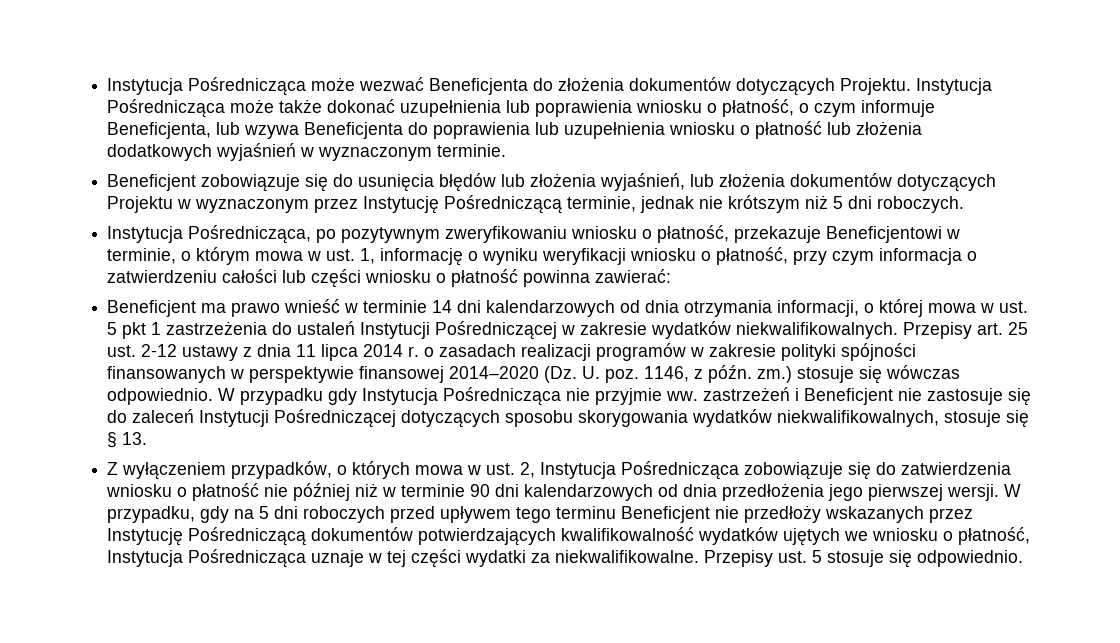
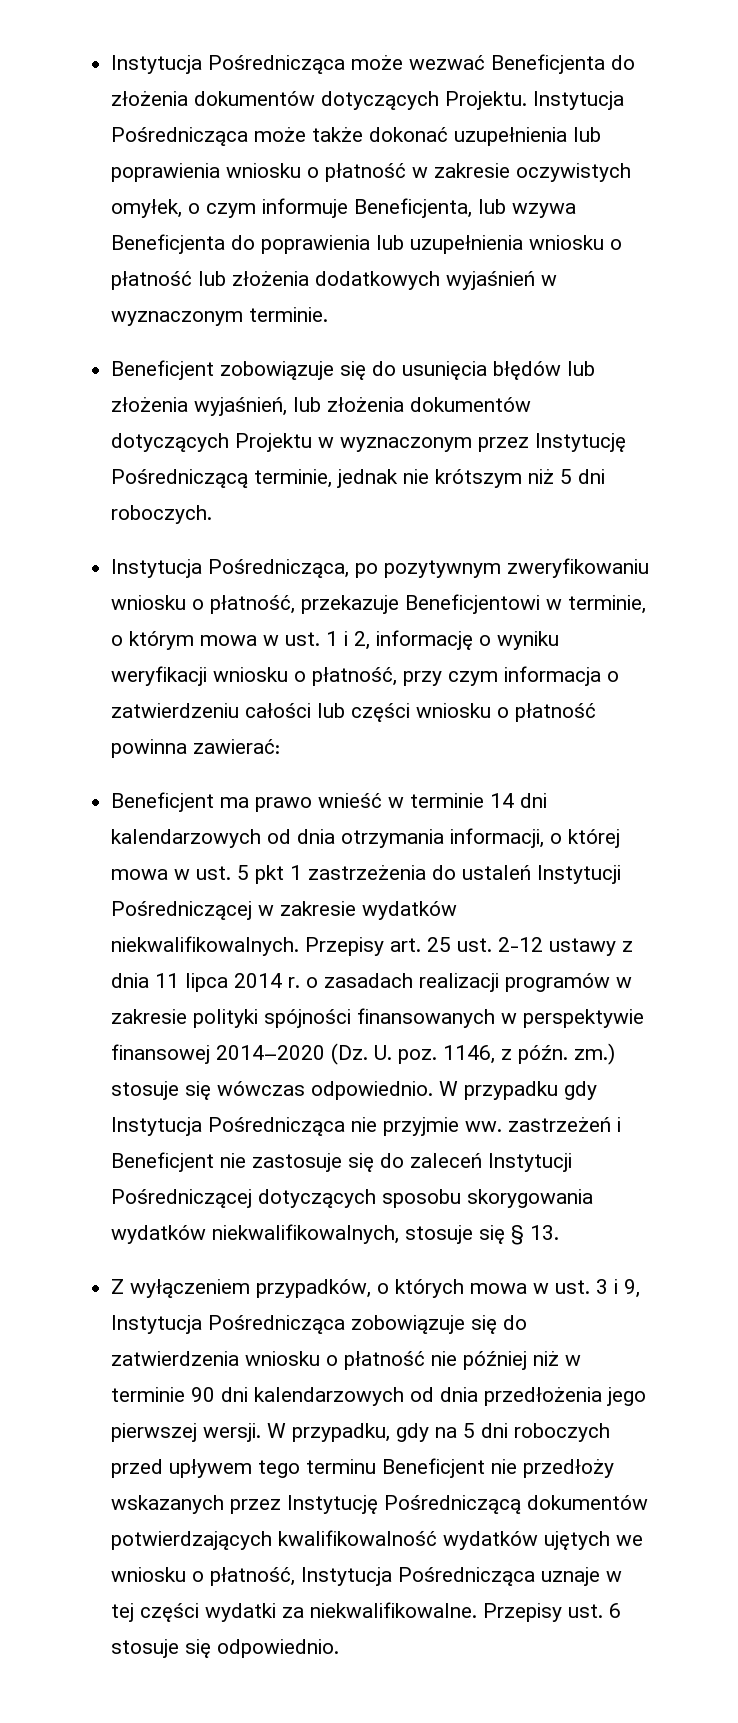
- Instytucja Pośrednicząca może także dokonać uzupełnienia lub poprawienia wniosku o płatność, o czym informuje Beneficjenta, lub wzywa Beneficjenta do poprawienia lub uzupełnienia wniosku o płatność lub złożenia dodatkowych wyjaśnień w wyznaczonym terminie.
+ Instytucja Pośrednicząca może także dokonać uzupełnienia lub poprawienia wniosku o płatność w zakresie oczywistych omyłek, o czym informuje Beneficjenta, lub wzywa Beneficjenta do poprawienia lub uzupełnienia wniosku o płatność lub złożenia dodatkowych wyjaśnień w wyznaczonym terminie.
- Instytucja Pośrednicząca, po pozytywnym zweryfikowaniu wniosku o płatność, przekazuje Beneficjentowi w terminie, o którym mowa w ust. 1, informację o wyniku weryfikacji wniosku o płatność, przy czym informacja o zatwierdzeniu całości lub części wniosku o płatność powinna zawierać:
+ Instytucja Pośrednicząca, po pozytywnym zweryfikowaniu wniosku o płatność, przekazuje Beneficjentowi w terminie, o którym mowa w ust. 1 i 2, informację o wyniku weryfikacji wniosku o płatność, przy czym informacja o zatwierdzeniu całości lub części wniosku o płatność powinna zawierać:
- Z wyłączeniem przypadków, o których mowa w ust. 2, Instytucja Pośrednicząca zobowiązuje się do zatwierdzenia wniosku o płatność nie później niż w terminie 90 dni kalendarzowych od dnia przedłożenia jego pierwszej wersji.
+ Z wyłączeniem przypadków, o których mowa w ust. 3 i 9, Instytucja Pośrednicząca zobowiązuje się do zatwierdzenia wniosku o płatność nie później niż w terminie 90 dni kalendarzowych od dnia przedłożenia jego pierwszej wersji.
- Przepisy ust. 5 stosuje się odpowiednio.
+ Przepisy ust. 6 stosuje się odpowiednio.

